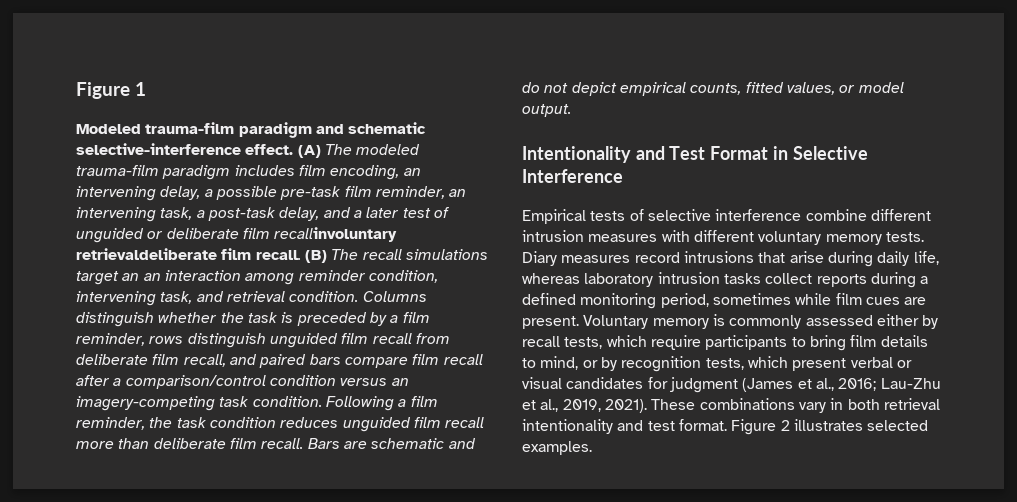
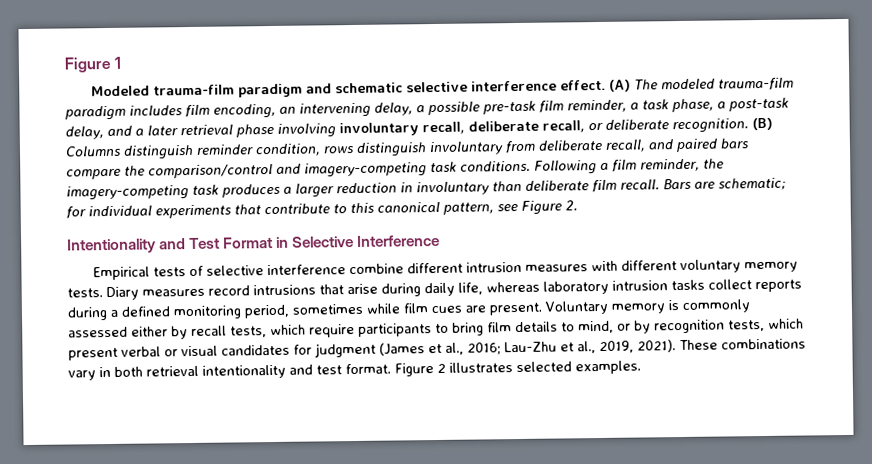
- Modeled trauma-film paradigm and schematic selective-interference effect.
+ Modeled trauma-film paradigm and schematic selective interference effect.
- (A) The modeled trauma-film paradigm includes film encoding, an intervening delay, a possible pre-task film reminder, an intervening task, a post-task delay, and a later test of unguided or deliberate film recallinvoluntary retrievaldeliberate film recall. (B) The recall simulations target an an interaction among reminder condition, intervening task, and retrieval condition. Columns distinguish whether the task is preceded by a film reminder, rows distinguish unguided film recall from deliberate film recall, and paired bars compare film recall after a comparison/control condition versus an imagery-competing task condition.
+ (A) The modeled trauma-film paradigm includes film encoding, an intervening delay, a possible pre-task film reminder, a task phase, a post-task delay, and a later retrieval phase involving involuntary recall, deliberate recall, or deliberate recognition. (B) Columns distinguish reminder condition, rows distinguish involuntary from deliberate recall, and paired bars compare the comparison/control and imagery-competing task conditions.
- Following a film reminder, the task condition reduces unguided film recall more than deliberate film recall.
+ Following a film reminder, the imagery-competing task produces a larger reduction in involuntary than deliberate film recall.
- Bars are schematic and do not depict empirical counts, fitted values, or model output.
+ Bars are schematic; for individual experiments that contribute to this canonical pattern, see Figure 2.

